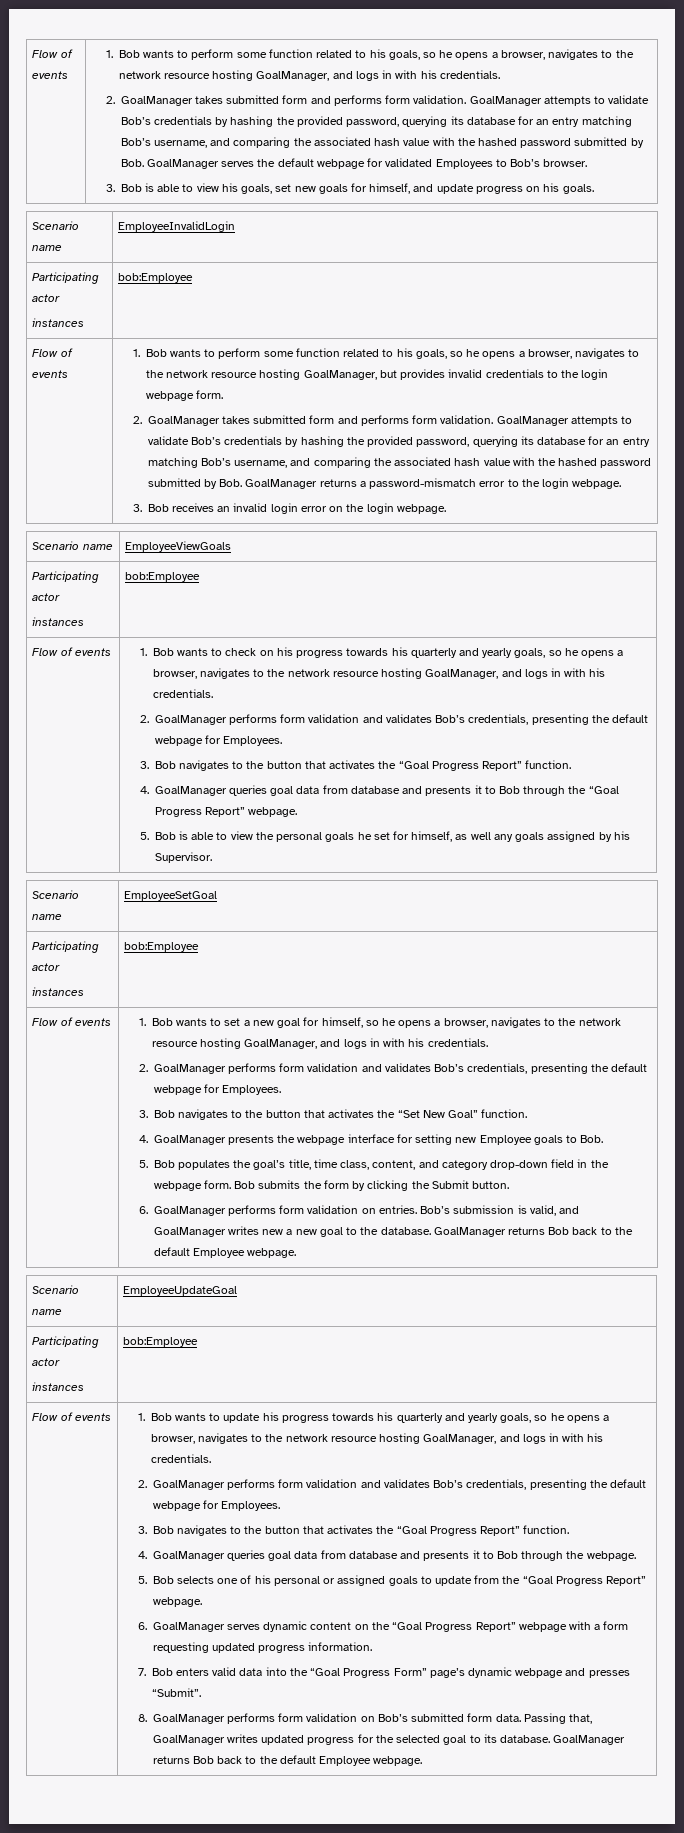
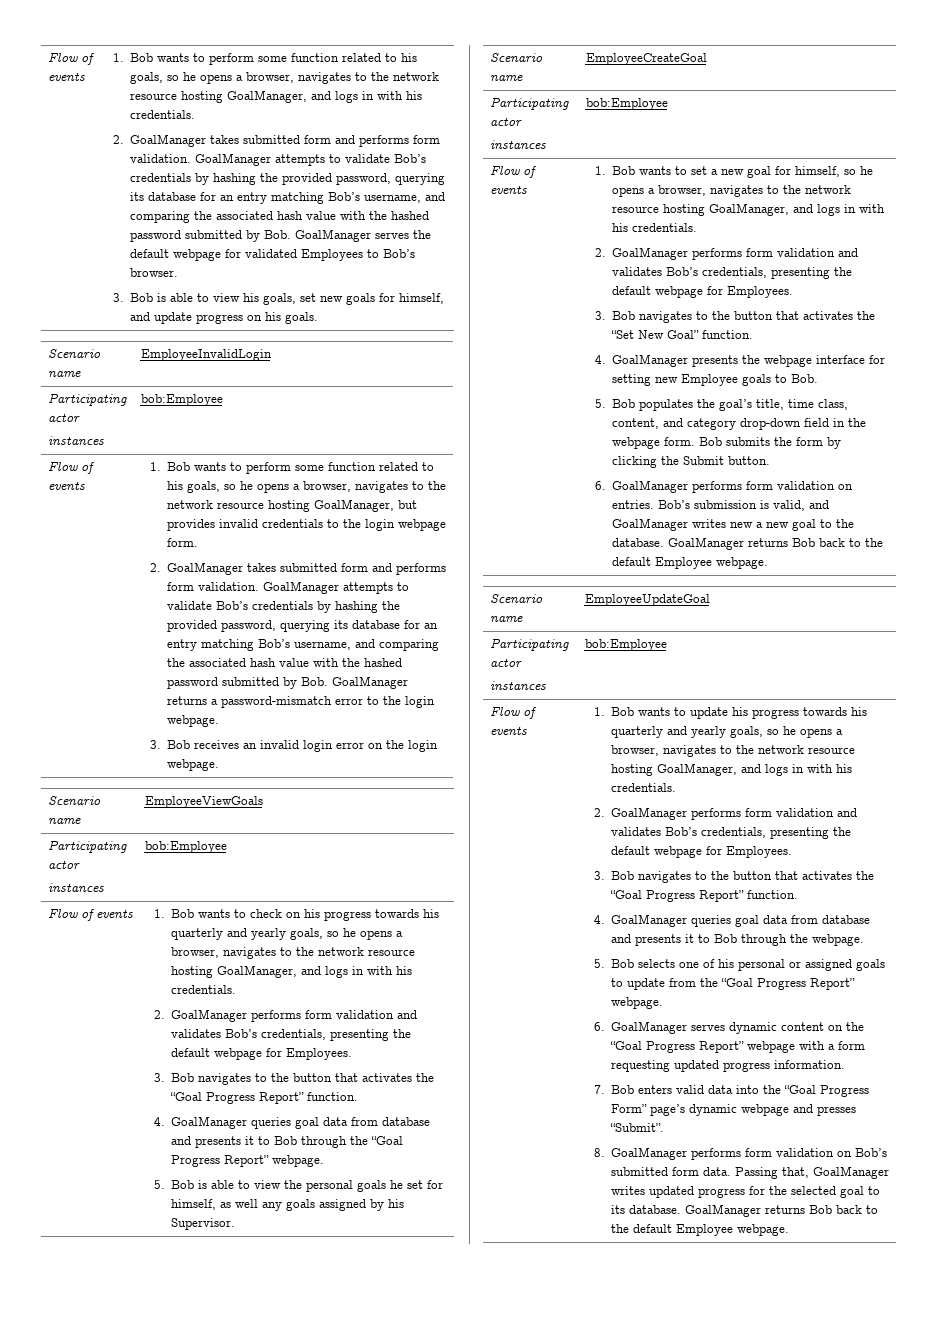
- Scenario name | EmployeeSetGoal
+ Scenario name | EmployeeCreateGoal

